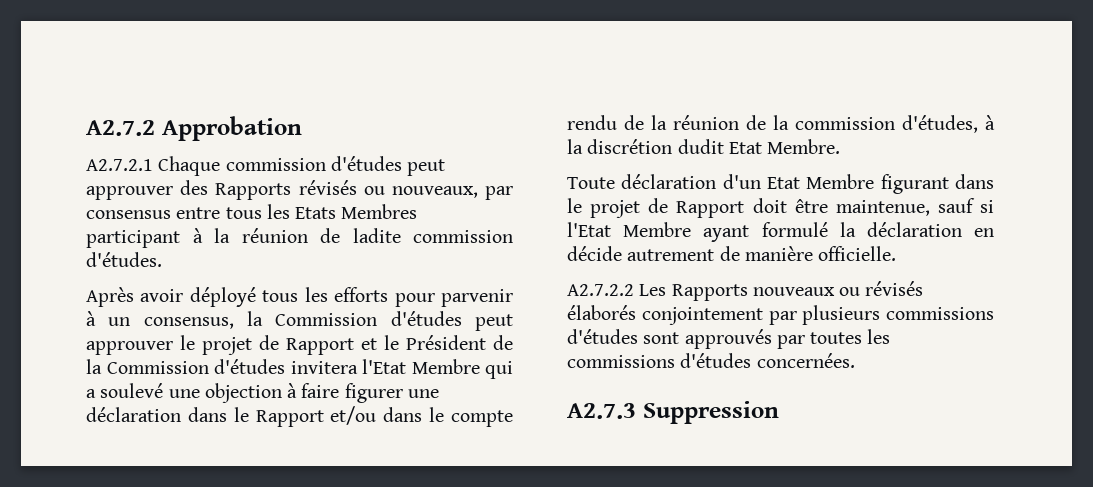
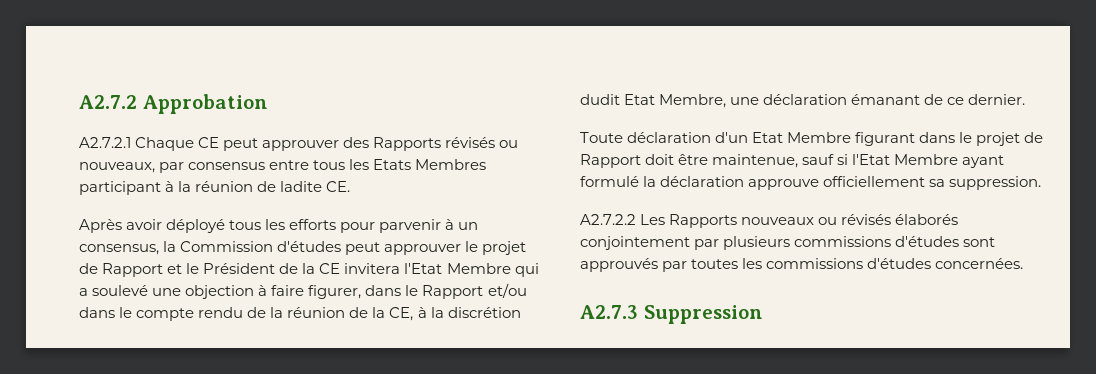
- A2.7.2.1 Chaque commission d'études peut approuver des Rapports révisés ou nouveaux, par consensus entre tous les Etats Membres participant à la réunion de ladite commission d'études.
+ A2.7.2.1 Chaque CE peut approuver des Rapports révisés ou nouveaux, par consensus entre tous les Etats Membres participant à la réunion de ladite CE.
- Après avoir déployé tous les efforts pour parvenir à un consensus, la Commission d'études peut approuver le projet de Rapport et le Président de la Commission d'études invitera l'Etat Membre qui a soulevé une objection à faire figurer une déclaration dans le Rapport et/ou dans le compte rendu de la réunion de la commission d'études, à la discrétion dudit Etat Membre.
+ Après avoir déployé tous les efforts pour parvenir à un consensus, la Commission d'études peut approuver le projet de Rapport et le Président de la CE invitera l'Etat Membre qui a soulevé une objection à faire figurer, dans le Rapport et/ou dans le compte rendu de la réunion de la CE, à la discrétion dudit Etat Membre, une déclaration émanant de ce dernier.
- Toute déclaration d'un Etat Membre figurant dans le projet de Rapport doit être maintenue, sauf si l'Etat Membre ayant formulé la déclaration en décide autrement de manière officielle.
+ Toute déclaration d'un Etat Membre figurant dans le projet de Rapport doit être maintenue, sauf si l'Etat Membre ayant formulé la déclaration approuve officiellement sa suppression.

